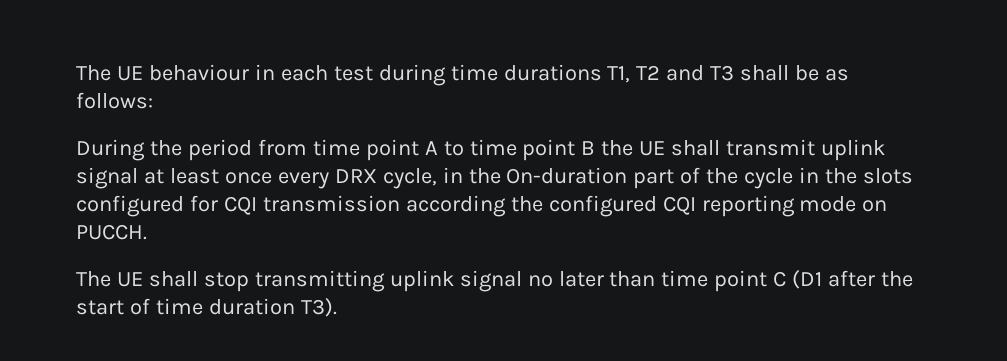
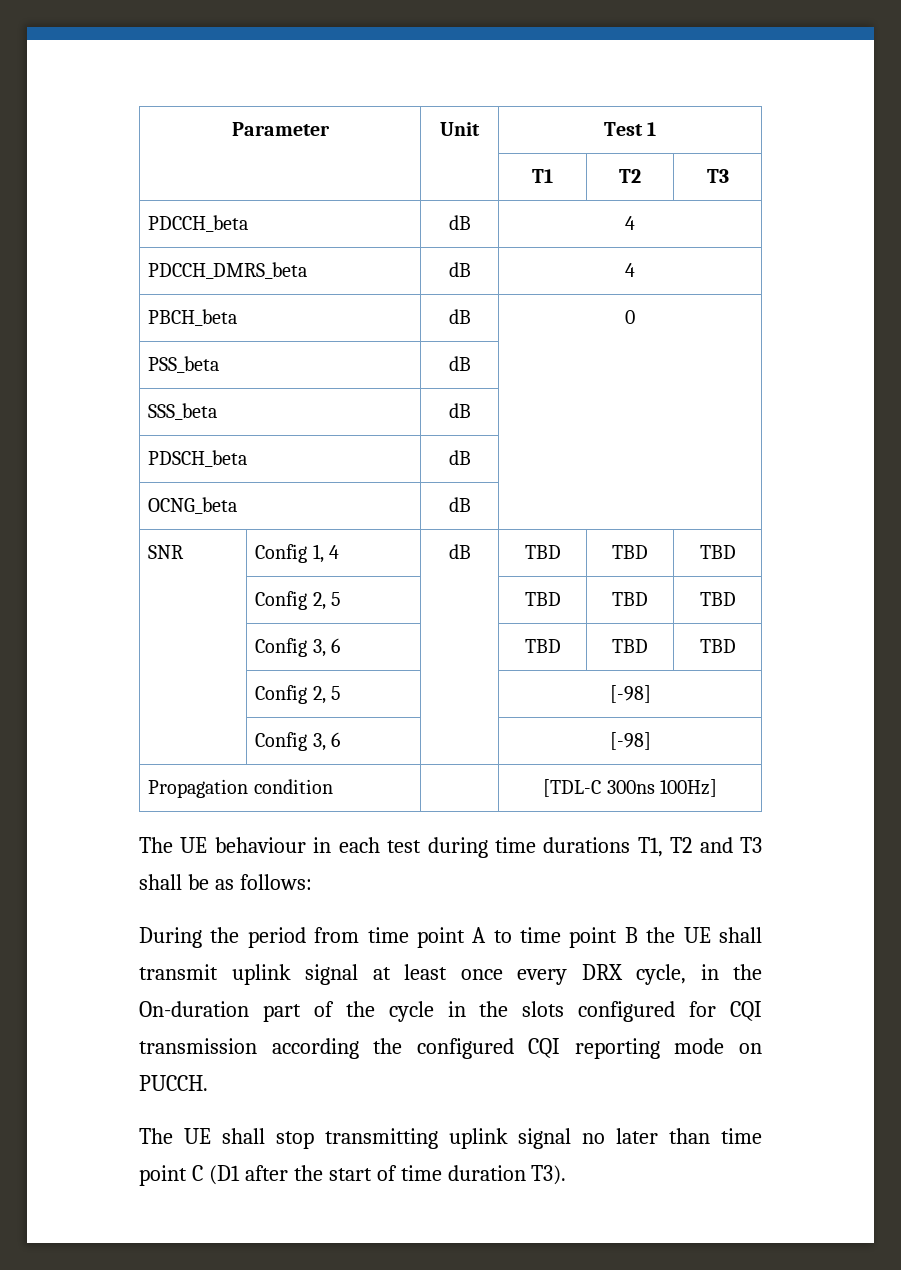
+ Parameter | Unit | Test 1
+ | | T1 | T2 | T3
+ PDCCH_beta | dB | 4
+ PDCCH_DMRS_beta | dB | 4
+ PBCH_beta | dB | 0
+ PSS_beta | dB |
+ SSS_beta | dB |
+ PDSCH_beta | dB |
+ OCNG_beta | dB |
+ SNR | Config 1, 4 | dB | TBD | TBD | TBD
+ | Config 2, 5 | | TBD | TBD | TBD
+ | Config 3, 6 | | TBD | TBD | TBD
+ | Config 2, 5 | | [-98]
+ | Config 3, 6 | | [-98]
+ Propagation condition | | [TDL-C 300ns 100Hz]

